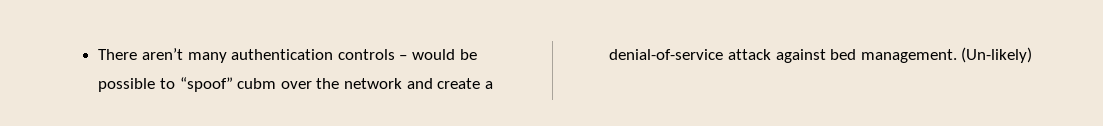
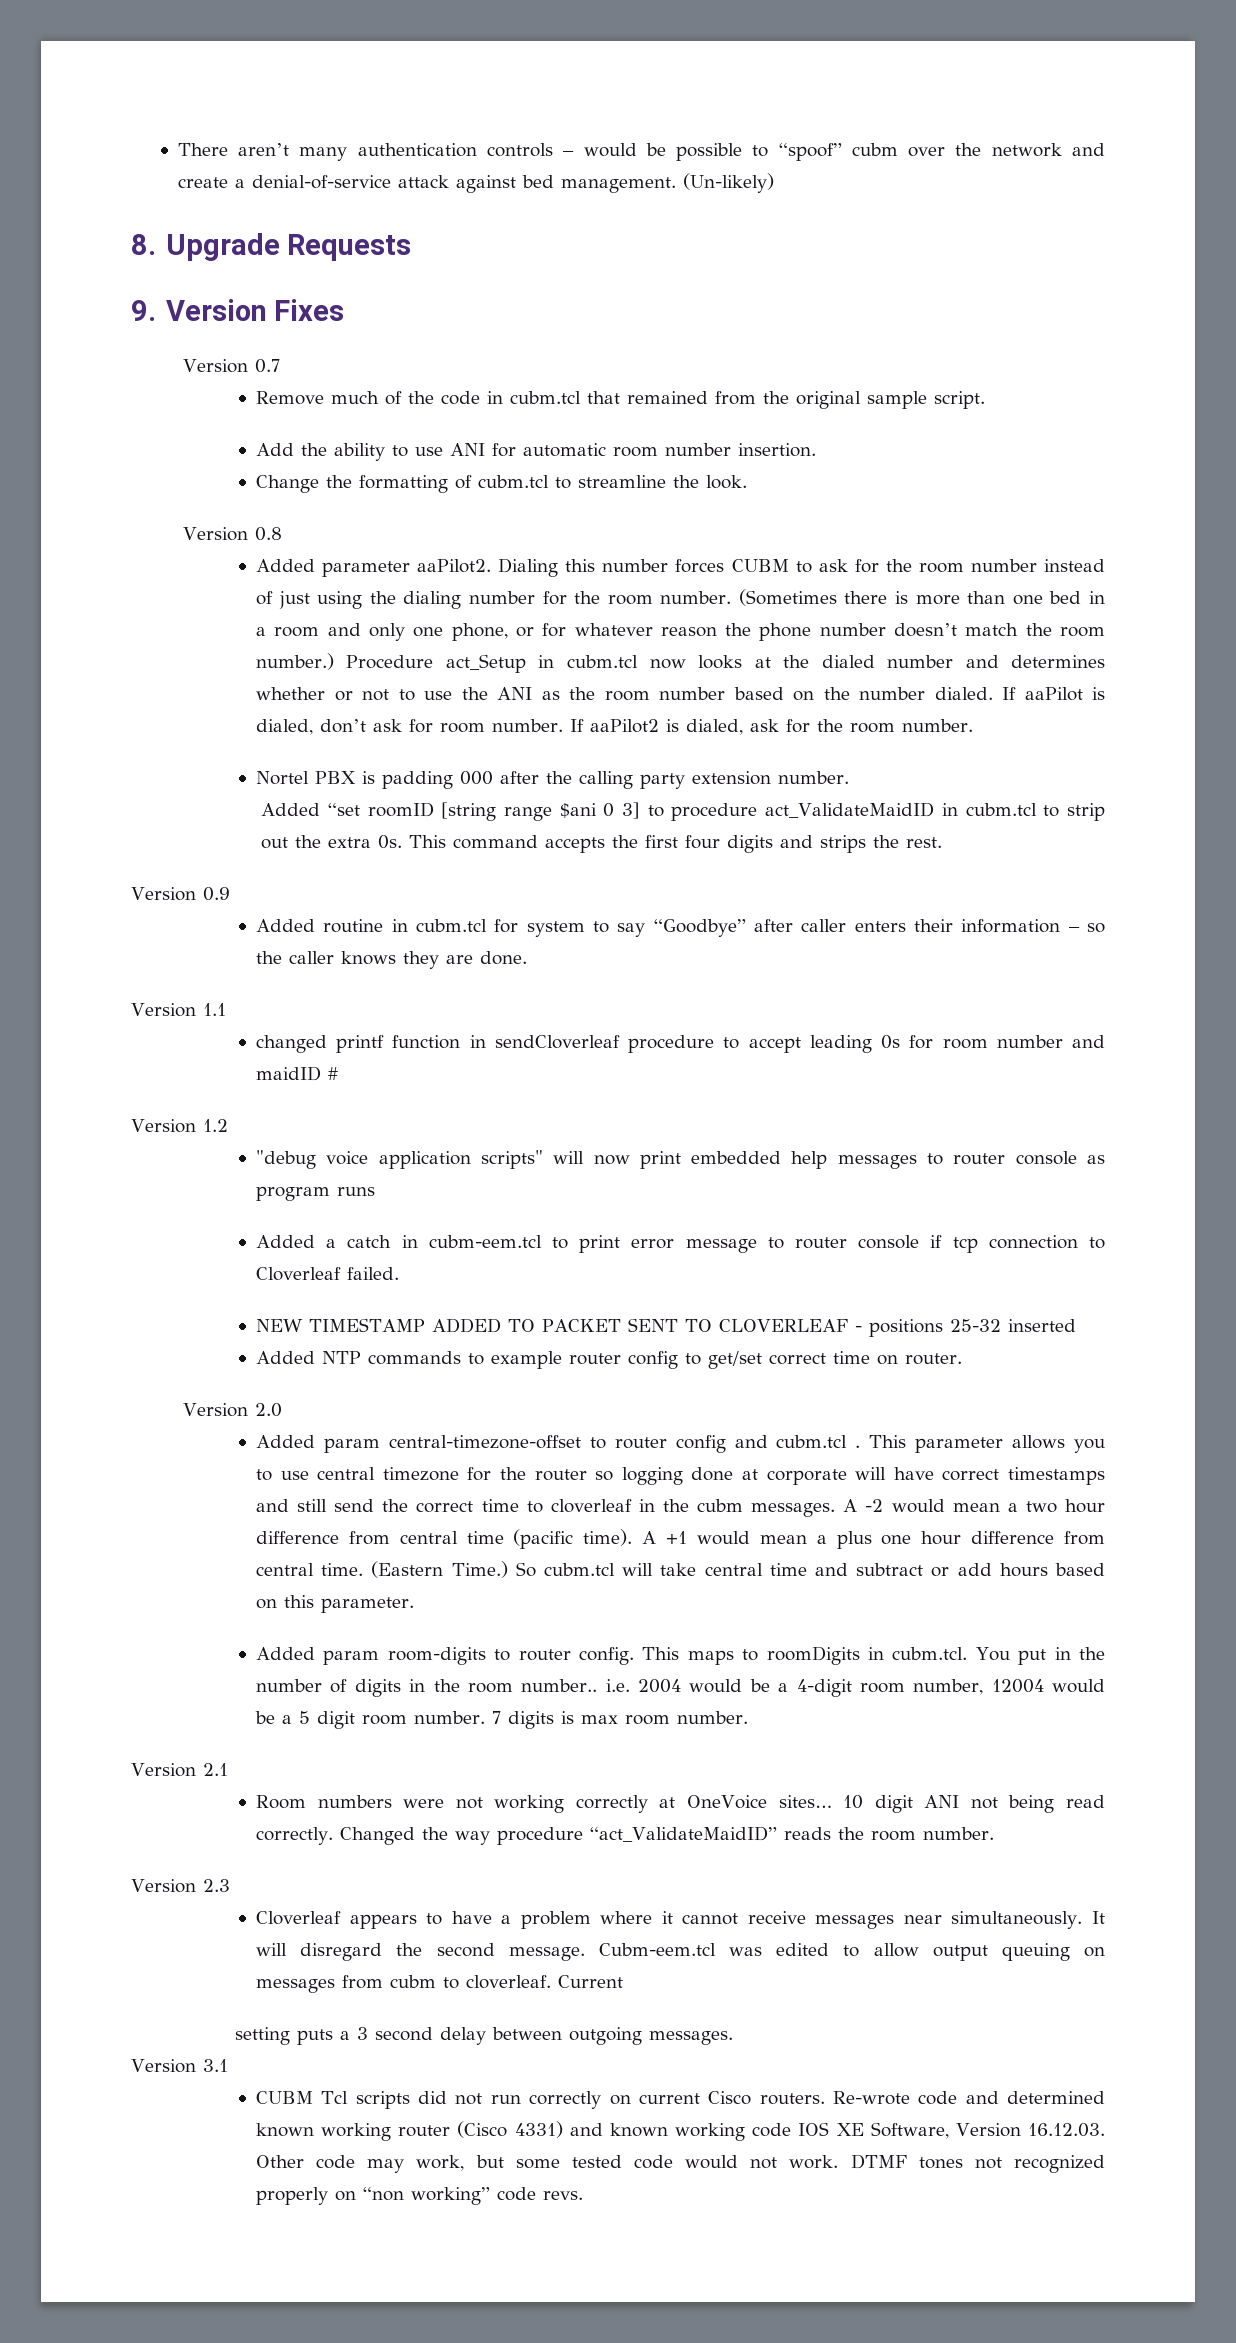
+ 8. Upgrade Requests
+ 9. Version Fixes
+ Version 0.7
+ Remove much of the code in cubm.tcl that remained from the original sample script.
+ Add the ability to use ANI for automatic room number insertion.
+ Change the formatting of cubm.tcl to streamline the look.
+ Version 0.8
+ Added parameter aaPilot2. Dialing this number forces CUBM to ask for the room number instead of just using the dialing number for the room number. (Sometimes there is more than one bed in a room and only one phone, or for whatever reason the phone number doesn’t match the room number.) Procedure act_Setup in cubm.tcl now looks at the dialed number and determines whether or not to use the ANI as the room number based on the number dialed. If aaPilot is dialed, don’t ask for room number. If aaPilot2 is dialed, ask for the room number.
+ Nortel PBX is padding 000 after the calling party extension number.
+ Added “set roomID [string range $ani 0 3] to procedure act_ValidateMaidID in cubm.tcl to strip out the extra 0s. This command accepts the first four digits and strips the rest.
+ Version 0.9
+ Added routine in cubm.tcl for system to say “Goodbye” after caller enters their information – so the caller knows they are done.
+ Version 1.1
+ changed printf function in sendCloverleaf procedure to accept leading 0s for room number and maidID #
+ Version 1.2
+ "debug voice application scripts" will now print embedded help messages to router console as program runs
+ Added a catch in cubm-eem.tcl to print error message to router console if tcp connection to Cloverleaf failed.
+ NEW TIMESTAMP ADDED TO PACKET SENT TO CLOVERLEAF - positions 25-32 inserted
+ Added NTP commands to example router config to get/set correct time on router.
+ Version 2.0
+ Added param central-timezone-offset to router config and cubm.tcl . This parameter allows you to use central timezone for the router so logging done at corporate will have correct timestamps and still send the correct time to cloverleaf in the cubm messages. A -2 would mean a two hour difference from central time (pacific time). A +1 would mean a plus one hour difference from central time. (Eastern Time.) So cubm.tcl will take central time and subtract or add hours based on this parameter.
+ Added param room-digits to router config. This maps to roomDigits in cubm.tcl. You put in the number of digits in the room number.. i.e. 2004 would be a 4-digit room number, 12004 would be a 5 digit room number. 7 digits is max room number.
+ Version 2.1
+ Room numbers were not working correctly at OneVoice sites… 10 digit ANI not being read correctly. Changed the way procedure “act_ValidateMaidID” reads the room number.
+ Version 2.3
+ Cloverleaf appears to have a problem where it cannot receive messages near simultaneously. It will disregard the second message. Cubm-eem.tcl was edited to allow output queuing on messages from cubm to cloverleaf. Current
+ setting puts a 3 second delay between outgoing messages.
+ Version 3.1
+ CUBM Tcl scripts did not run correctly on current Cisco routers. Re-wrote code and determined known working router (Cisco 4331) and known working code IOS XE Software, Version 16.12.03. Other code may work, but some tested code would not work. DTMF tones not recognized properly on “non working” code revs.

